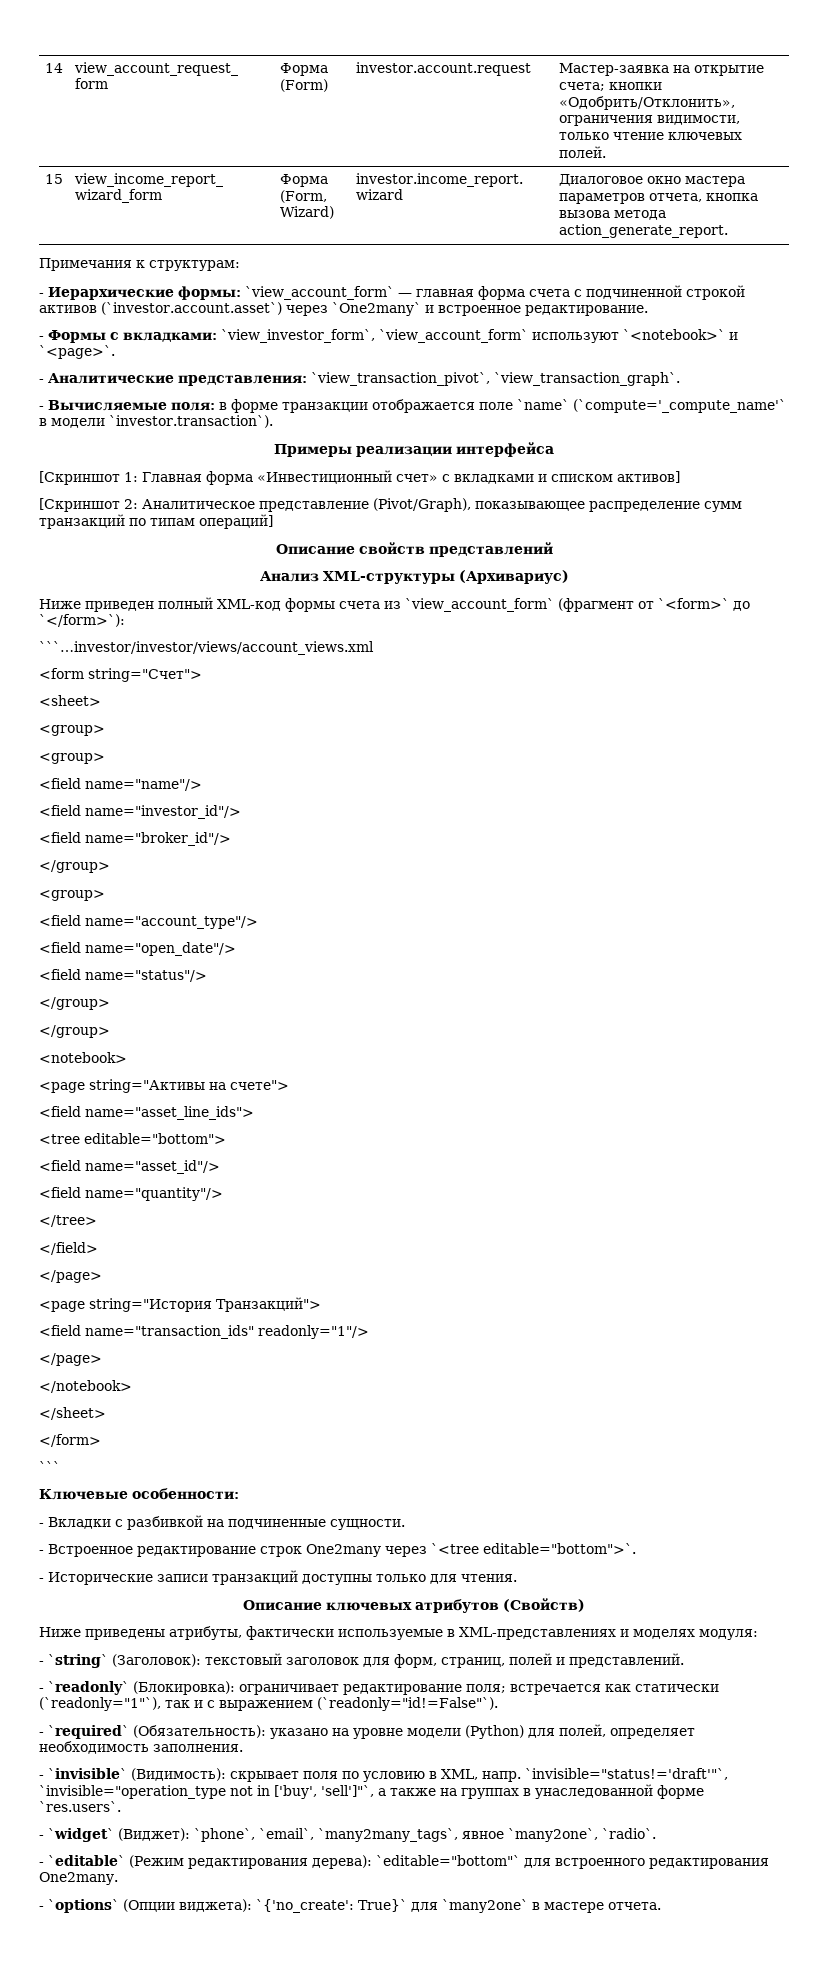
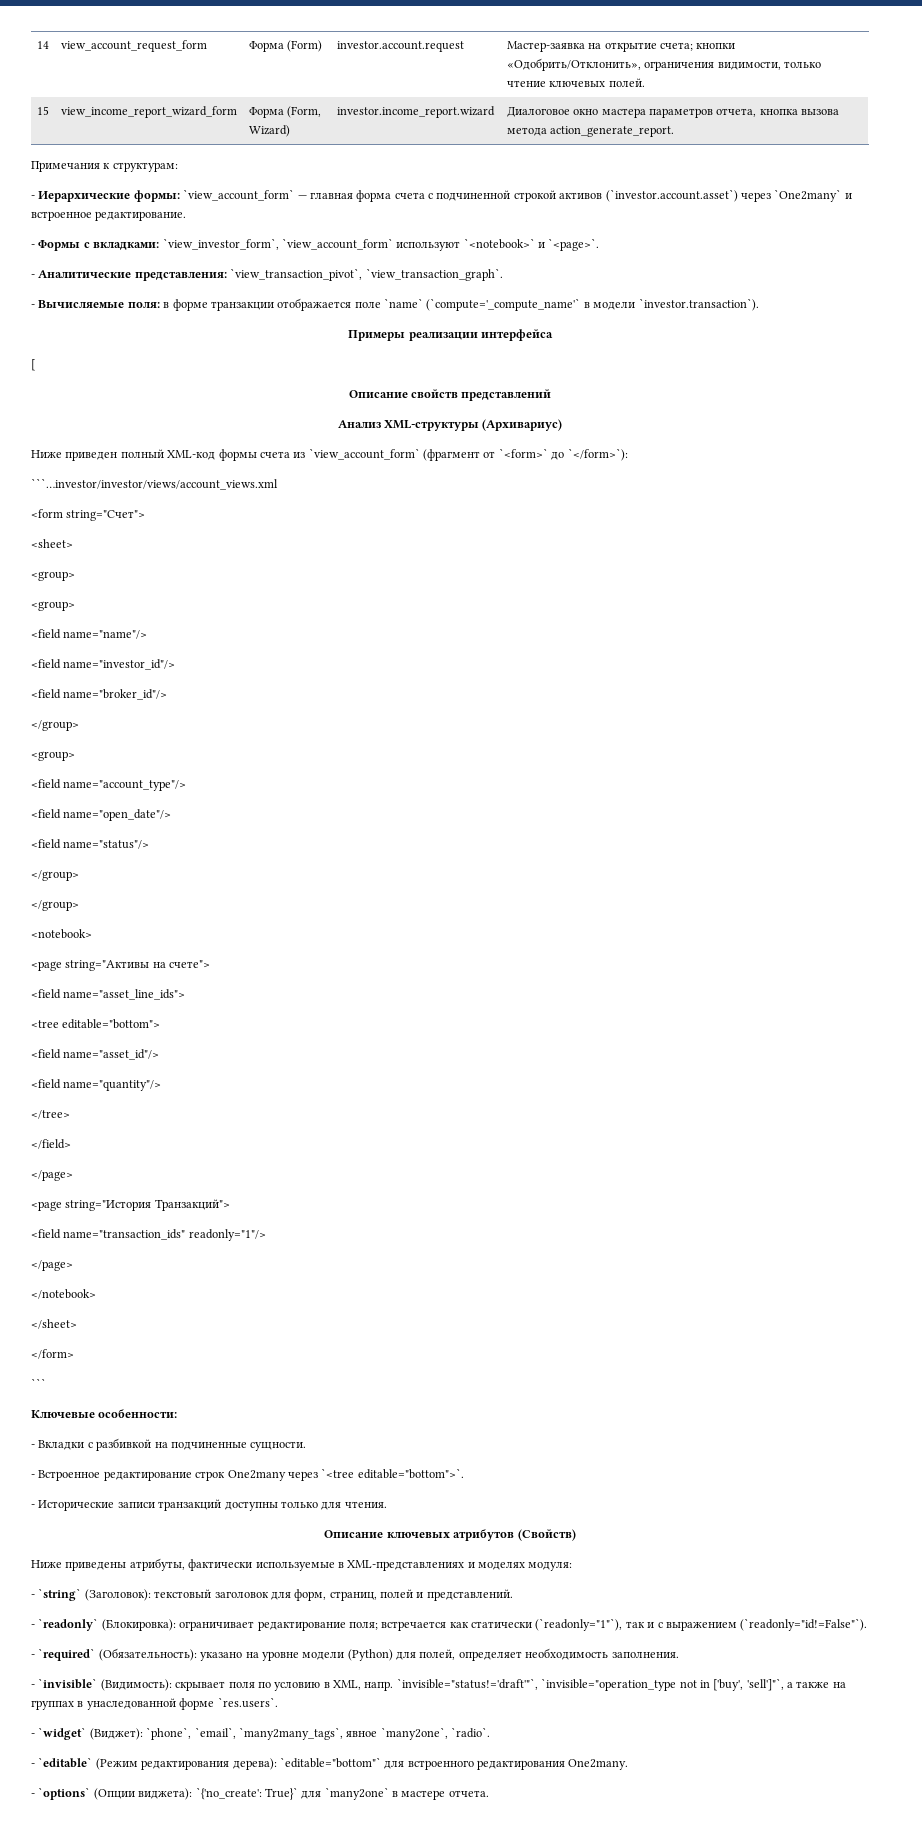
- [Скриншот 1: Главная форма «Инвестиционный счет» с вкладками и списком активов]
- [Скриншот 2: Аналитическое представление (Pivot/Graph), показывающее распределение сумм транзакций по типам операций]
+ [

